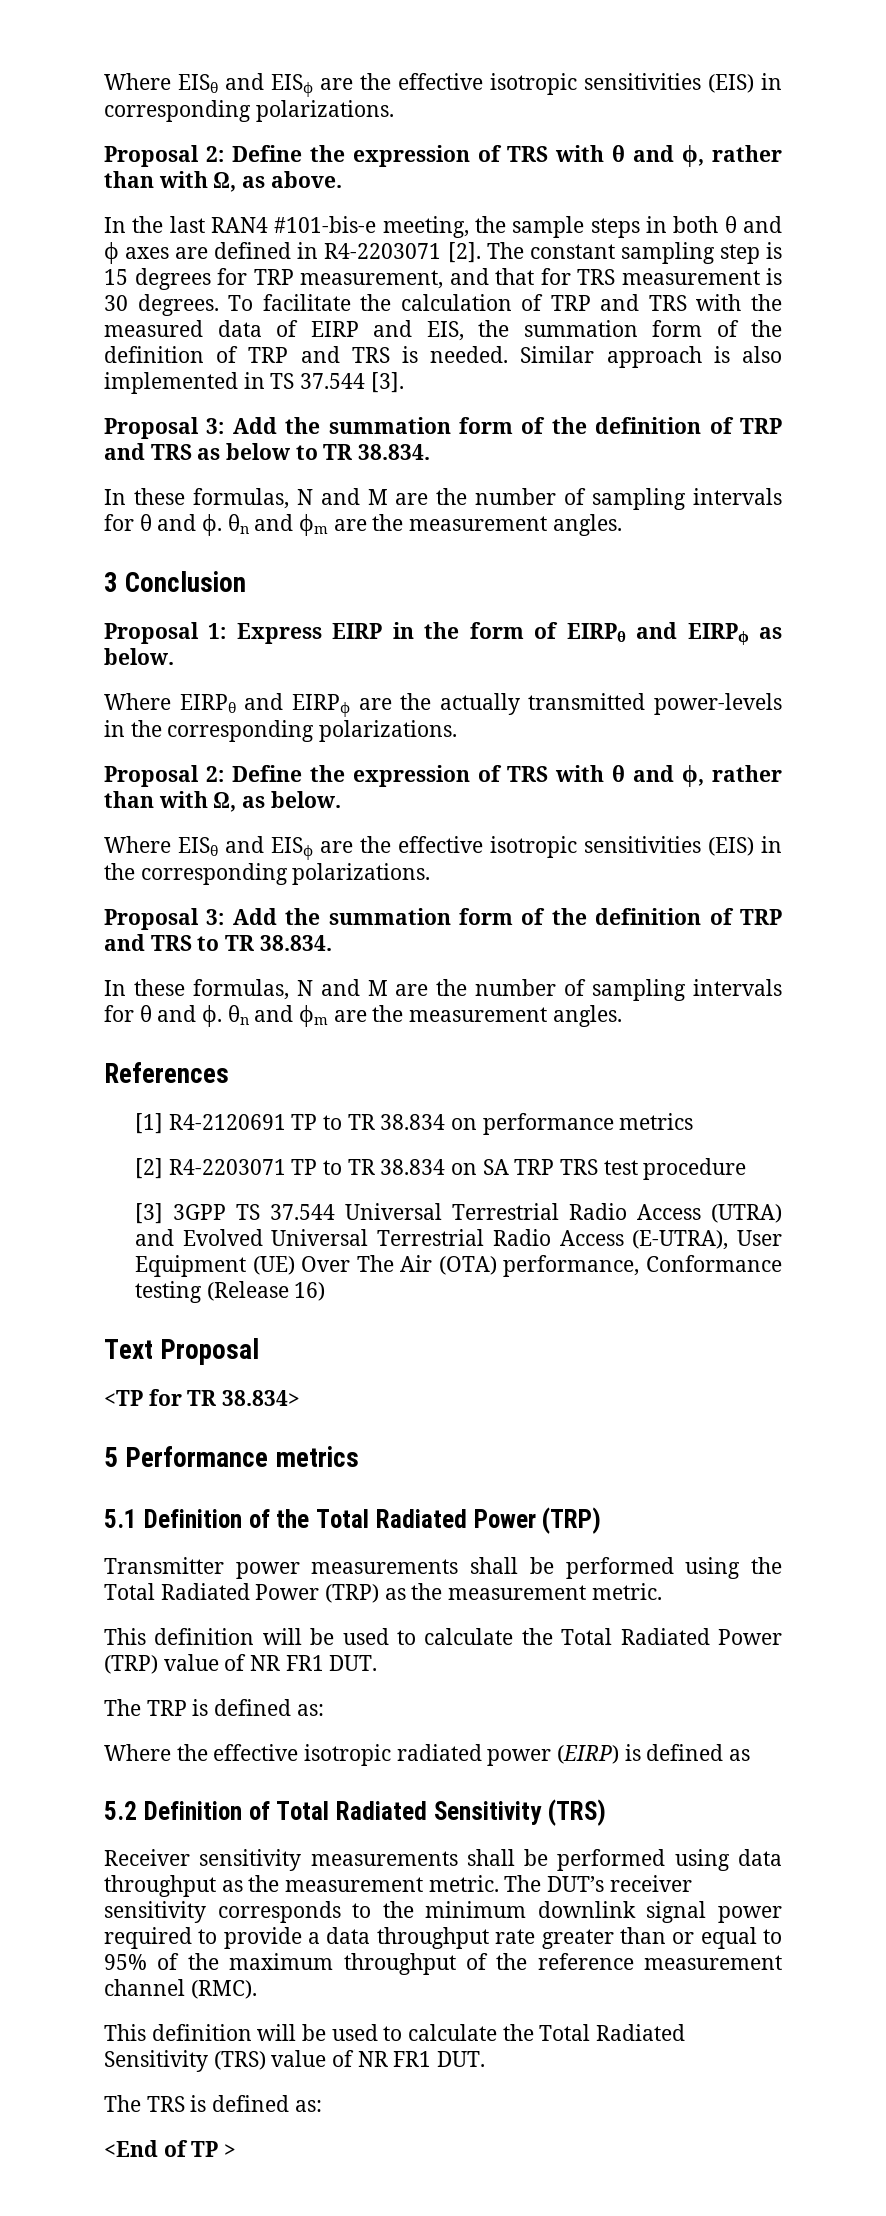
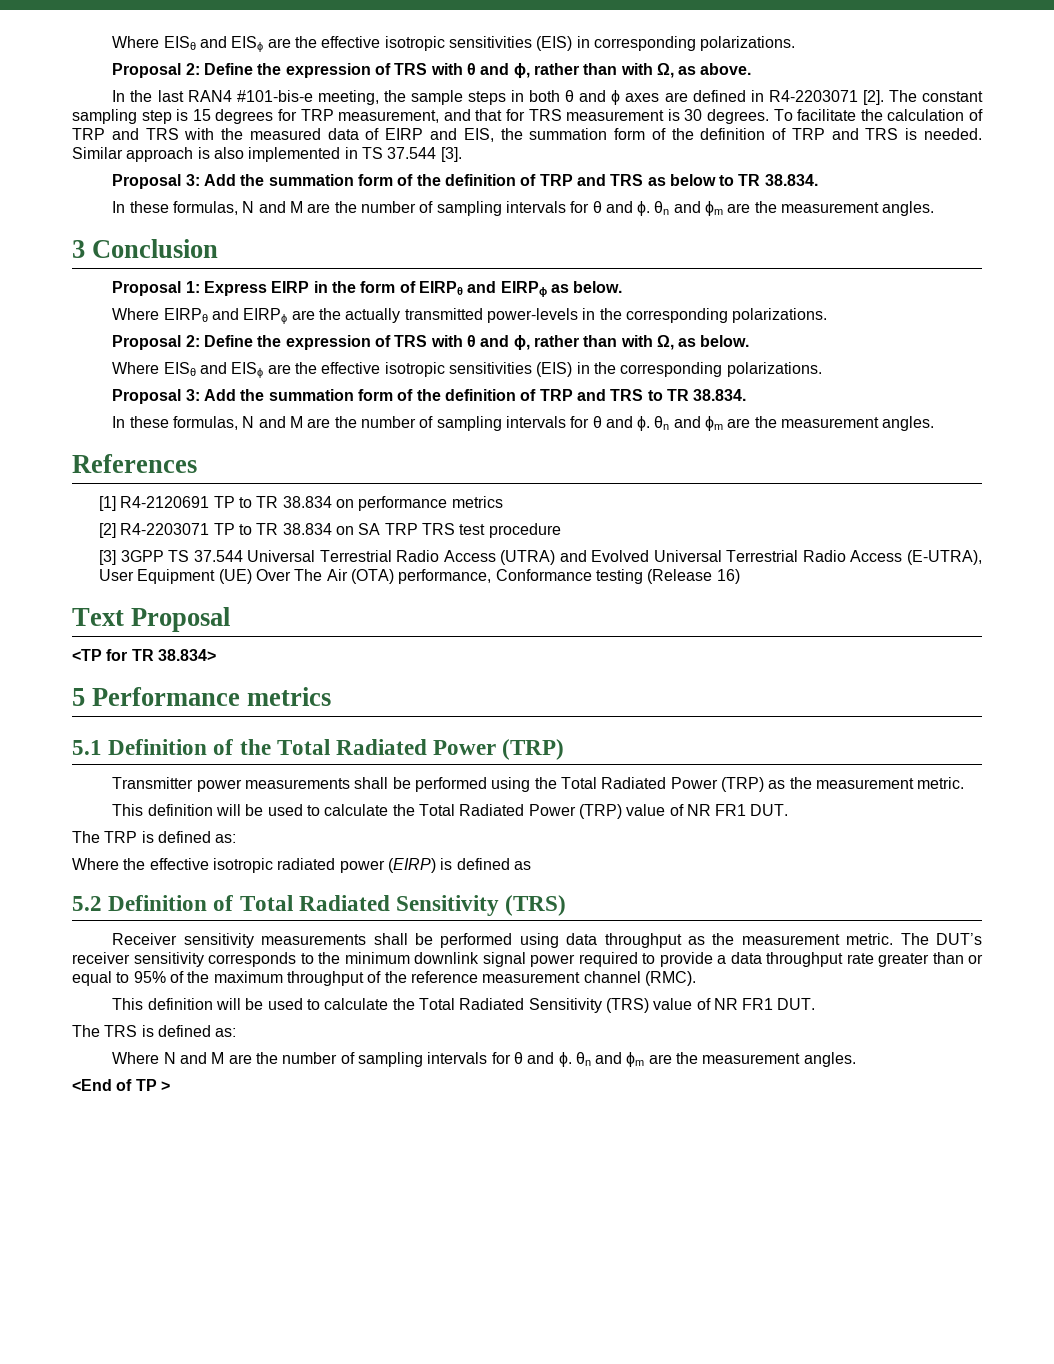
+ Where N and M are the number of sampling intervals for θ and ϕ. θn and ϕm are the measurement angles.

